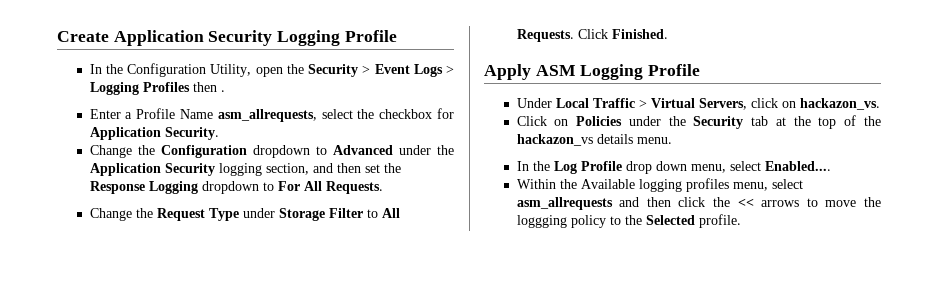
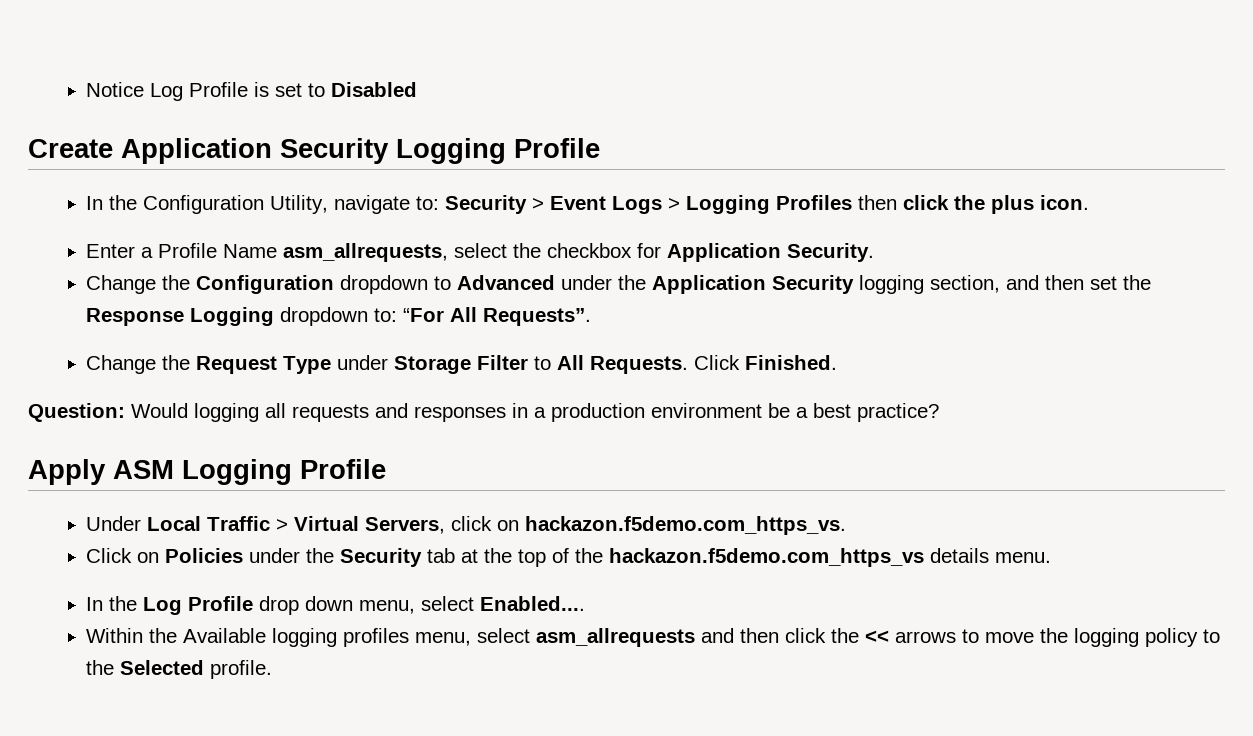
+ Notice Log Profile is set to Disabled
- In the Configuration Utility, open the Security > Event Logs > Logging Profiles then .
+ In the Configuration Utility, navigate to: Security > Event Logs > Logging Profiles then click the plus icon.
- Change the Configuration dropdown to Advanced under the Application Security logging section, and then set the Response Logging dropdown to For All Requests.
+ Change the Configuration dropdown to Advanced under the Application Security logging section, and then set the Response Logging dropdown to: “For All Requests”.
+ Question: Would logging all requests and responses in a production environment be a best practice?
- Under Local Traffic > Virtual Servers, click on hackazon_vs.
+ Under Local Traffic > Virtual Servers, click on hackazon.f5demo.com_https_vs.
- Click on Policies under the Security tab at the top of the hackazon_vs details menu.
+ Click on Policies under the Security tab at the top of the hackazon.f5demo.com_https_vs details menu.
- Within the Available logging profiles menu, select asm_allrequests and then click the << arrows to move the loggging policy to the Selected profile.
+ Within the Available logging profiles menu, select asm_allrequests and then click the << arrows to move the logging policy to the Selected profile.

